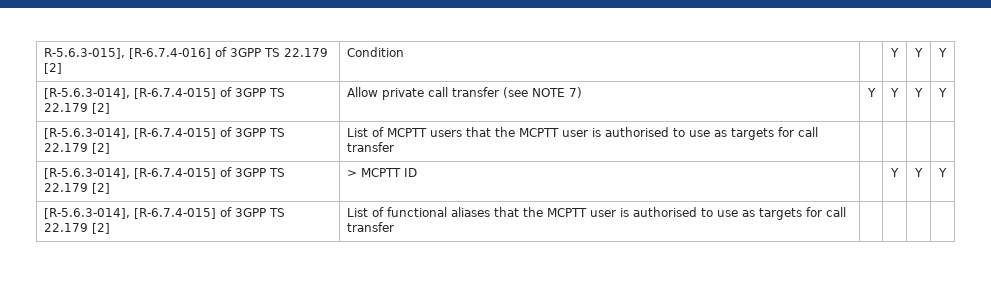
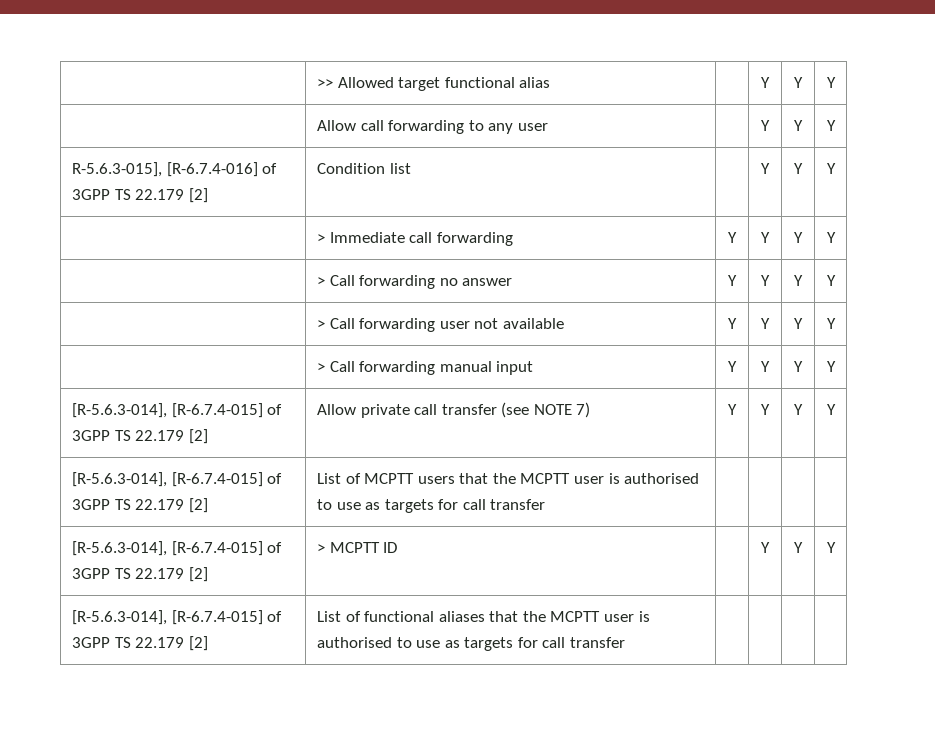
+ | >> Allowed target functional alias | | Y | Y | Y
+ | Allow call forwarding to any user | | Y | Y | Y
- R-5.6.3-015], [R-6.7.4-016] of 3GPP TS 22.179 [2] | Condition | | Y | Y | Y
+ R-5.6.3-015], [R-6.7.4-016] of 3GPP TS 22.179 [2] | Condition list | | Y | Y | Y
+ | > Immediate call forwarding | Y | Y | Y | Y
+ | > Call forwarding no answer | Y | Y | Y | Y
+ | > Call forwarding user not available | Y | Y | Y | Y
+ | > Call forwarding manual input | Y | Y | Y | Y

